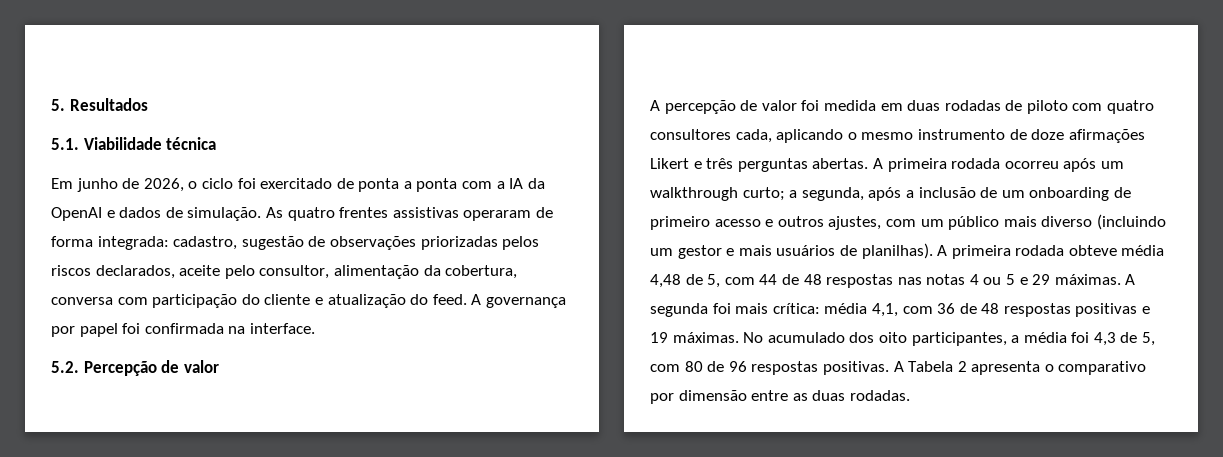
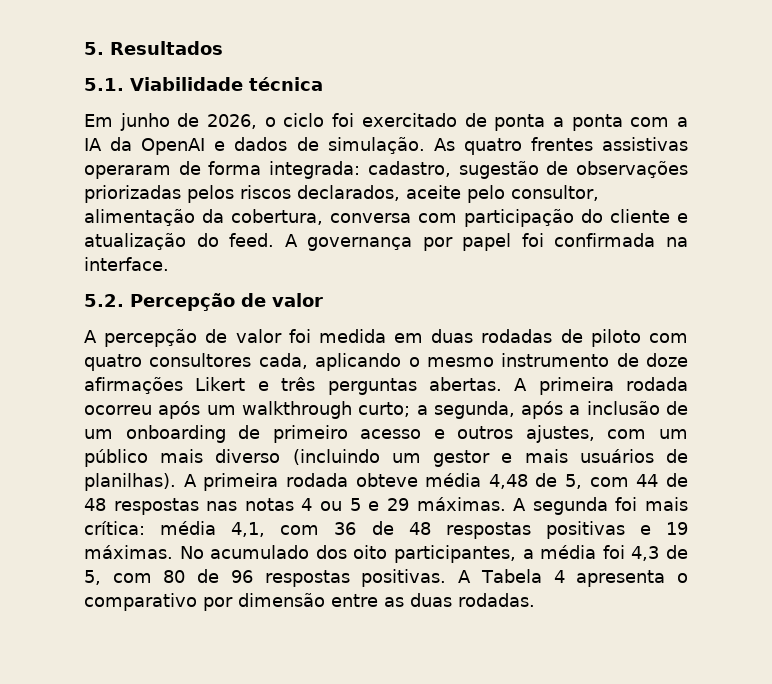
- A Tabela 2 apresenta o comparativo por dimensão entre as duas rodadas.
+ A Tabela 4 apresenta o comparativo por dimensão entre as duas rodadas.

